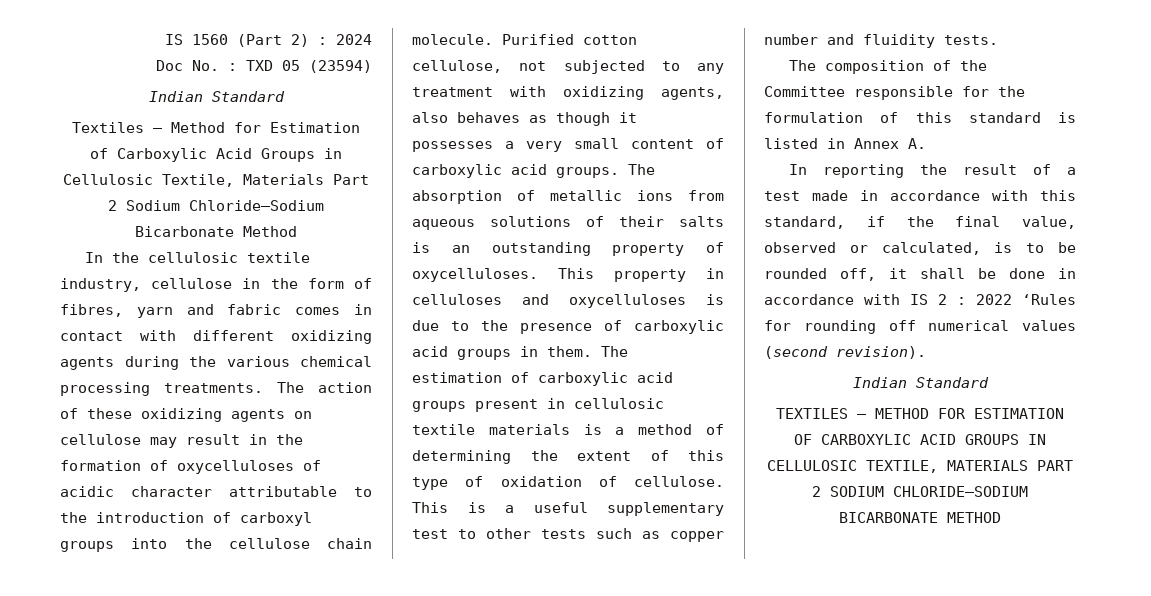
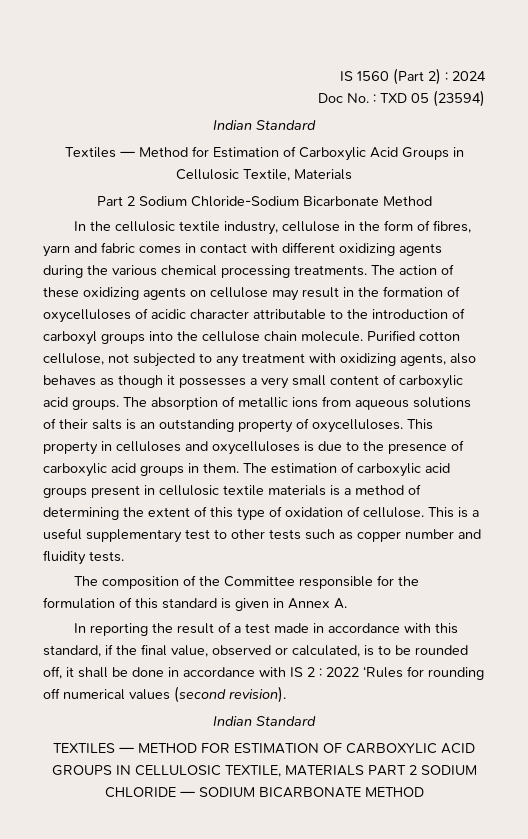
- Textiles — Method for Estimation of Carboxylic Acid Groups in Cellulosic Textile, Materials Part 2 Sodium Chloride—Sodium Bicarbonate Method
+ Textiles — Method for Estimation of Carboxylic Acid Groups in Cellulosic Textile, Materials
+ Part 2 Sodium Chloride-Sodium Bicarbonate Method
- The composition of the Committee responsible for the formulation of this standard is listed in Annex A.
+ The composition of the Committee responsible for the formulation of this standard is given in Annex A.
- TEXTILES — METHOD FOR ESTIMATION OF CARBOXYLIC ACID GROUPS IN CELLULOSIC TEXTILE, MATERIALS PART 2 SODIUM CHLORIDE—SODIUM BICARBONATE METHOD
+ TEXTILES — METHOD FOR ESTIMATION OF CARBOXYLIC ACID GROUPS IN CELLULOSIC TEXTILE, MATERIALS PART 2 SODIUM CHLORIDE — SODIUM BICARBONATE METHOD

